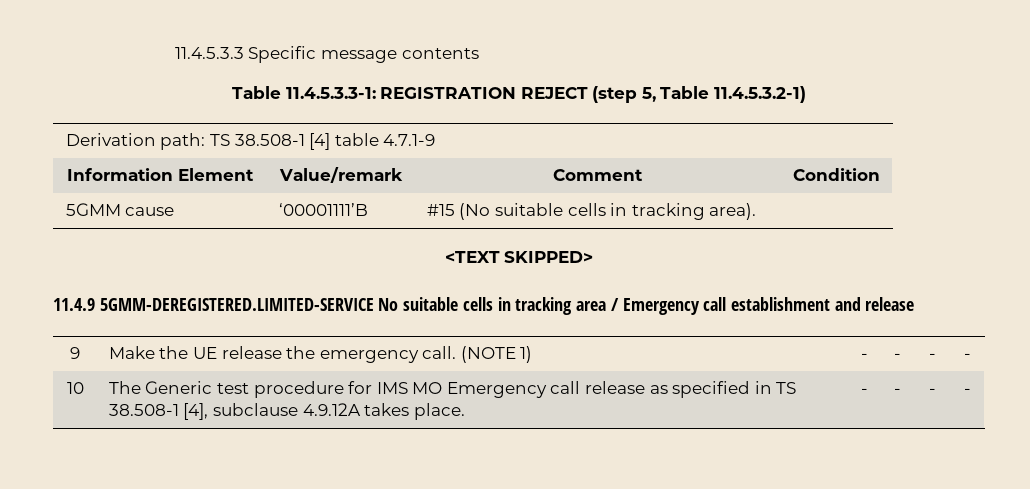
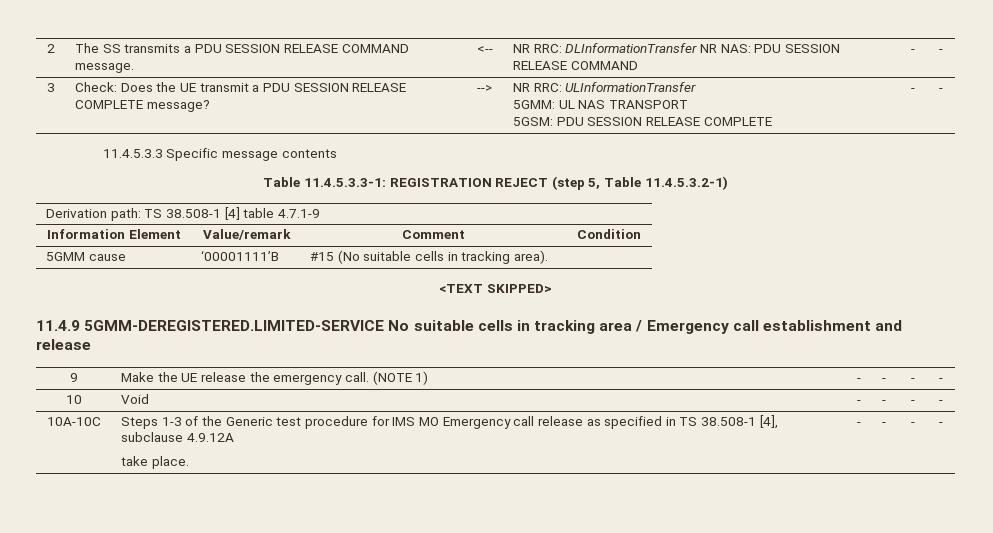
+ 2 | The SS transmits a PDU SESSION RELEASE COMMAND message. | <-- | NR RRC: DLInformationTransfer NR NAS: PDU SESSION RELEASE COMMAND | - | -
+ 3 | Check: Does the UE transmit a PDU SESSION RELEASE COMPLETE message? | --> | NR RRC: ULInformationTransfer
+ 5GMM: UL NAS TRANSPORT
+ 5GSM: PDU SESSION RELEASE COMPLETE | - | -
- 10 | The Generic test procedure for IMS MO Emergency call release as specified in TS 38.508-1 [4], subclause 4.9.12A takes place. | - | - | - | -
+ 10 | Void | - | - | - | -
+ 10A-10C | Steps 1-3 of the Generic test procedure for IMS MO Emergency call release as specified in TS 38.508-1 [4], subclause 4.9.12A
+ take place. | - | - | - | -

